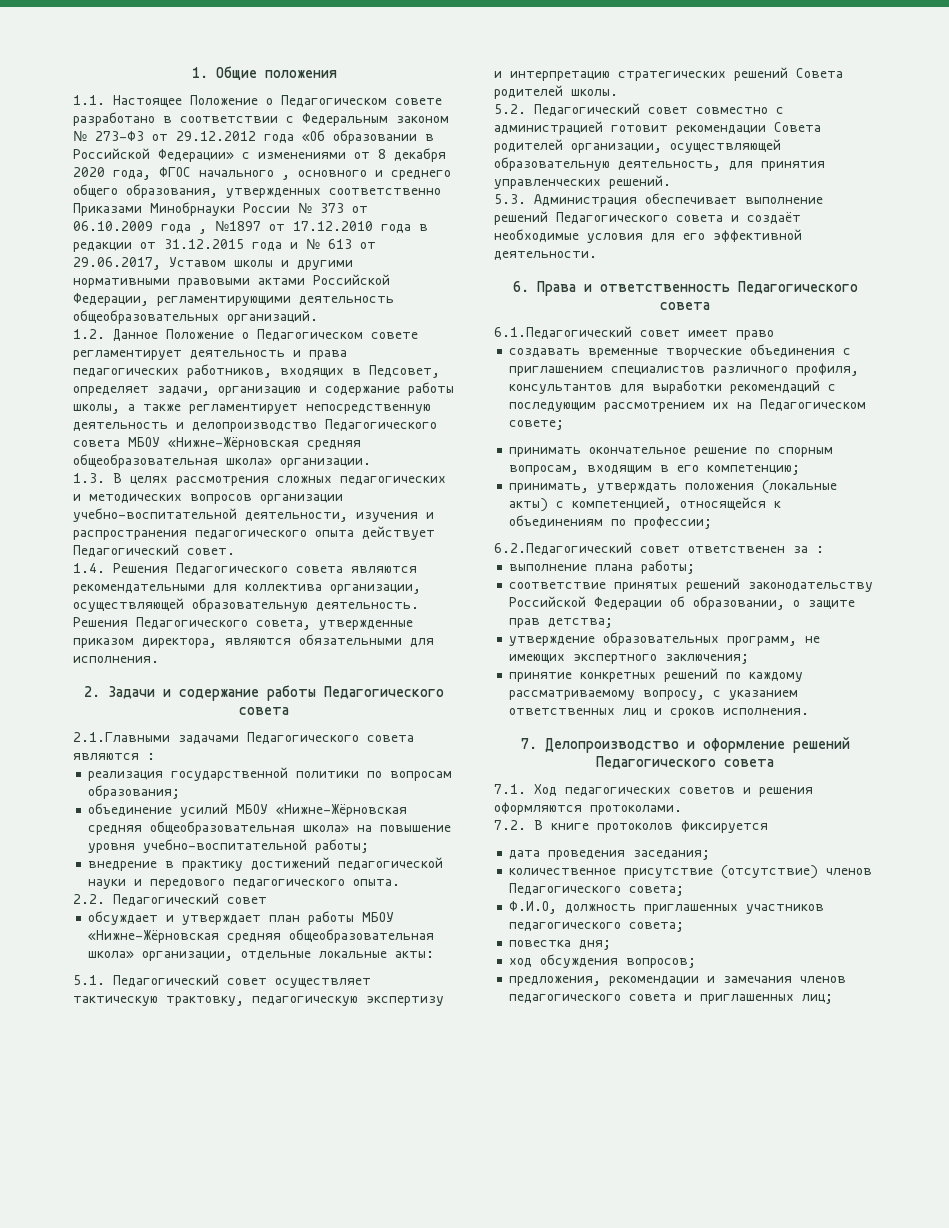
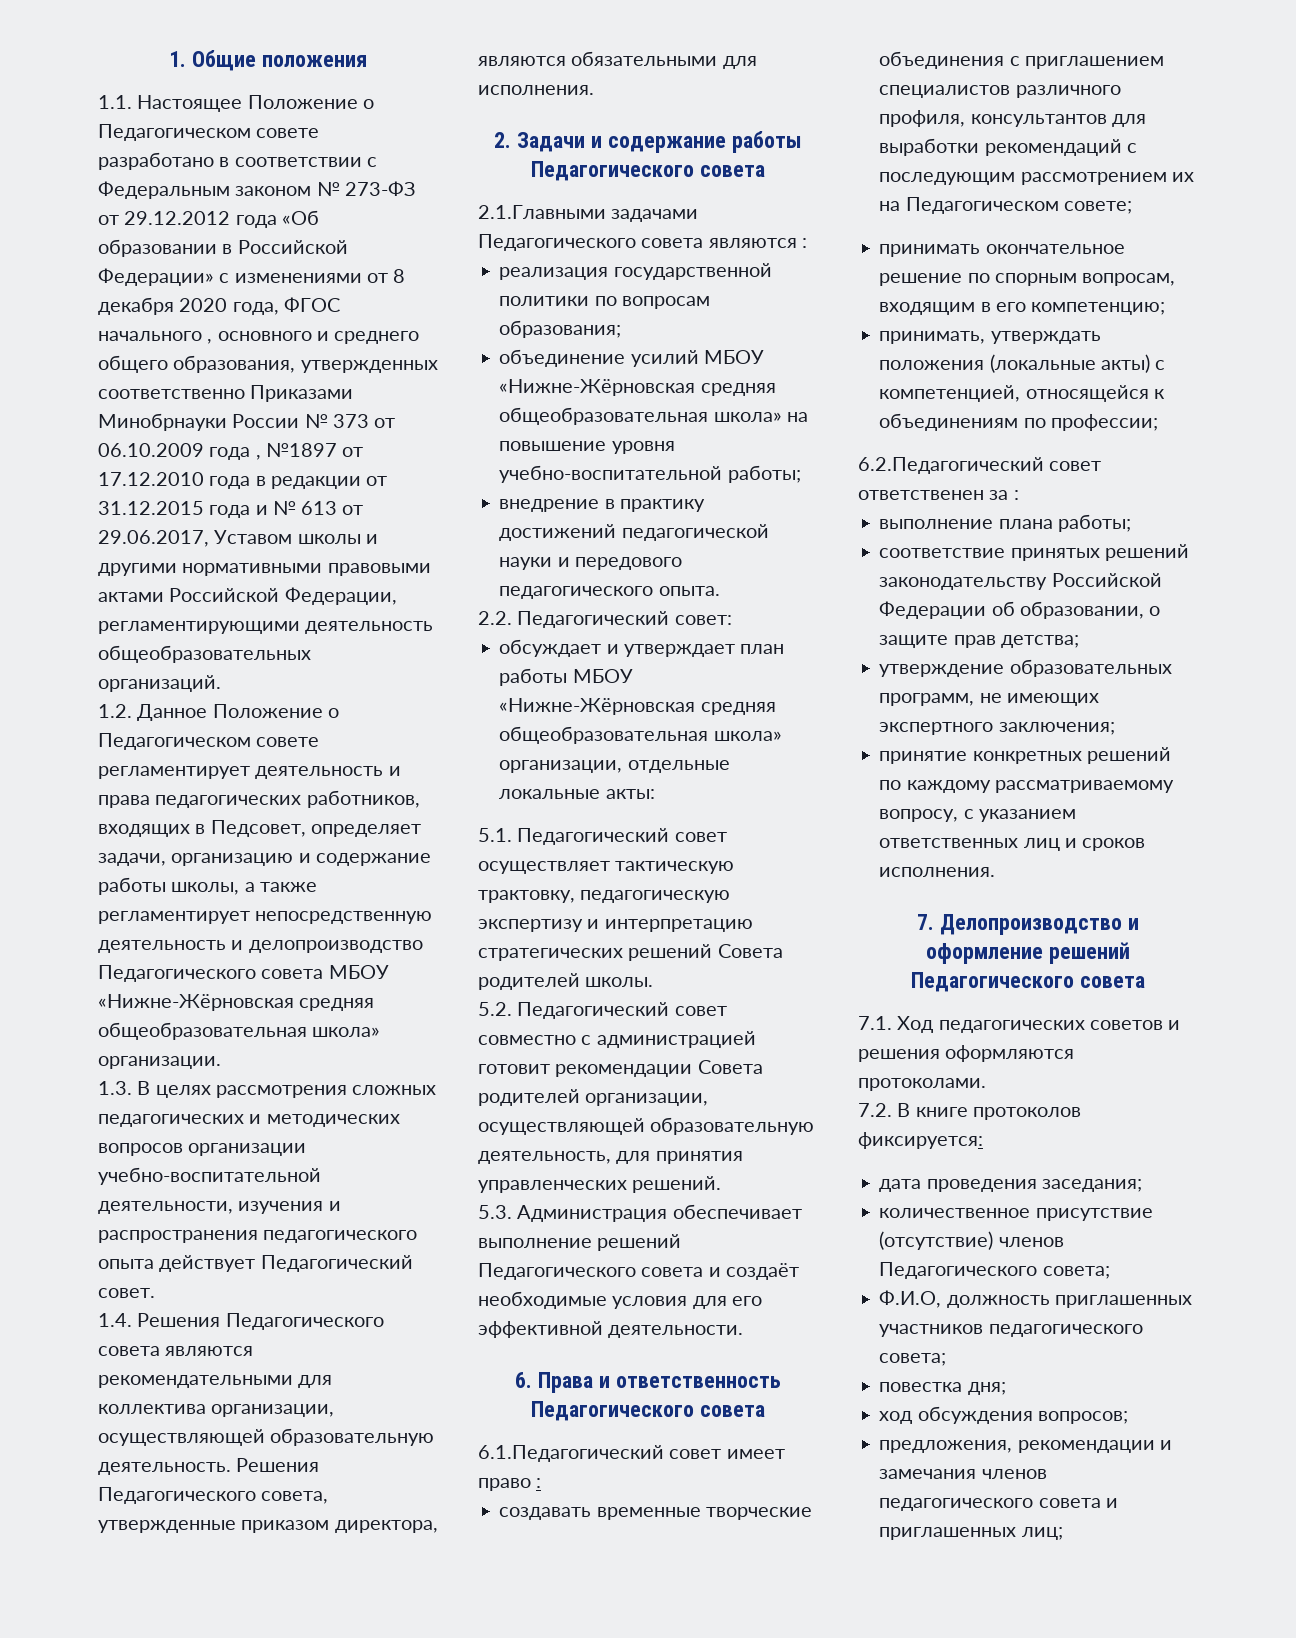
- 2.2. Педагогический совет
+ 2.2. Педагогический совет:
- 6.1.Педагогический совет имеет право
+ 6.1.Педагогический совет имеет право :
- 7.2. В книге протоколов фиксируется
+ 7.2. В книге протоколов фиксируется:

